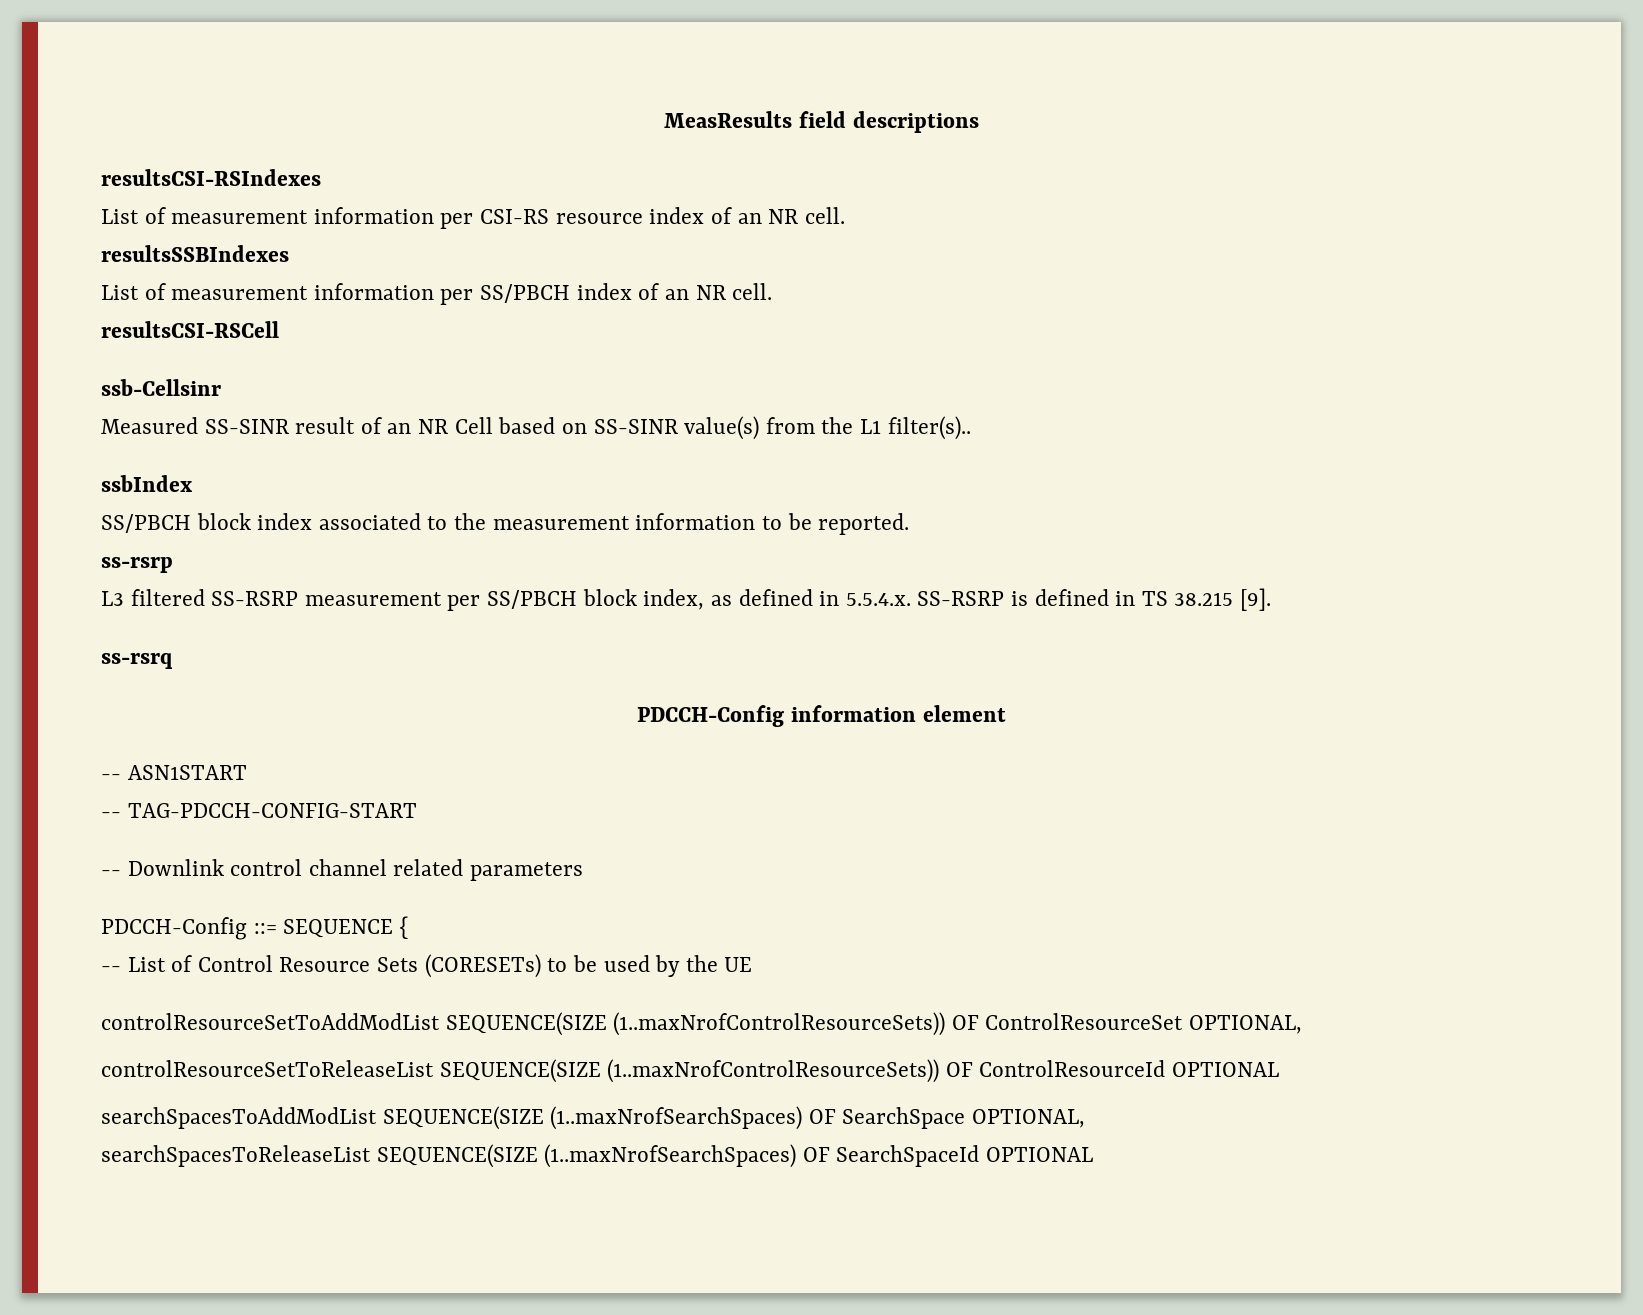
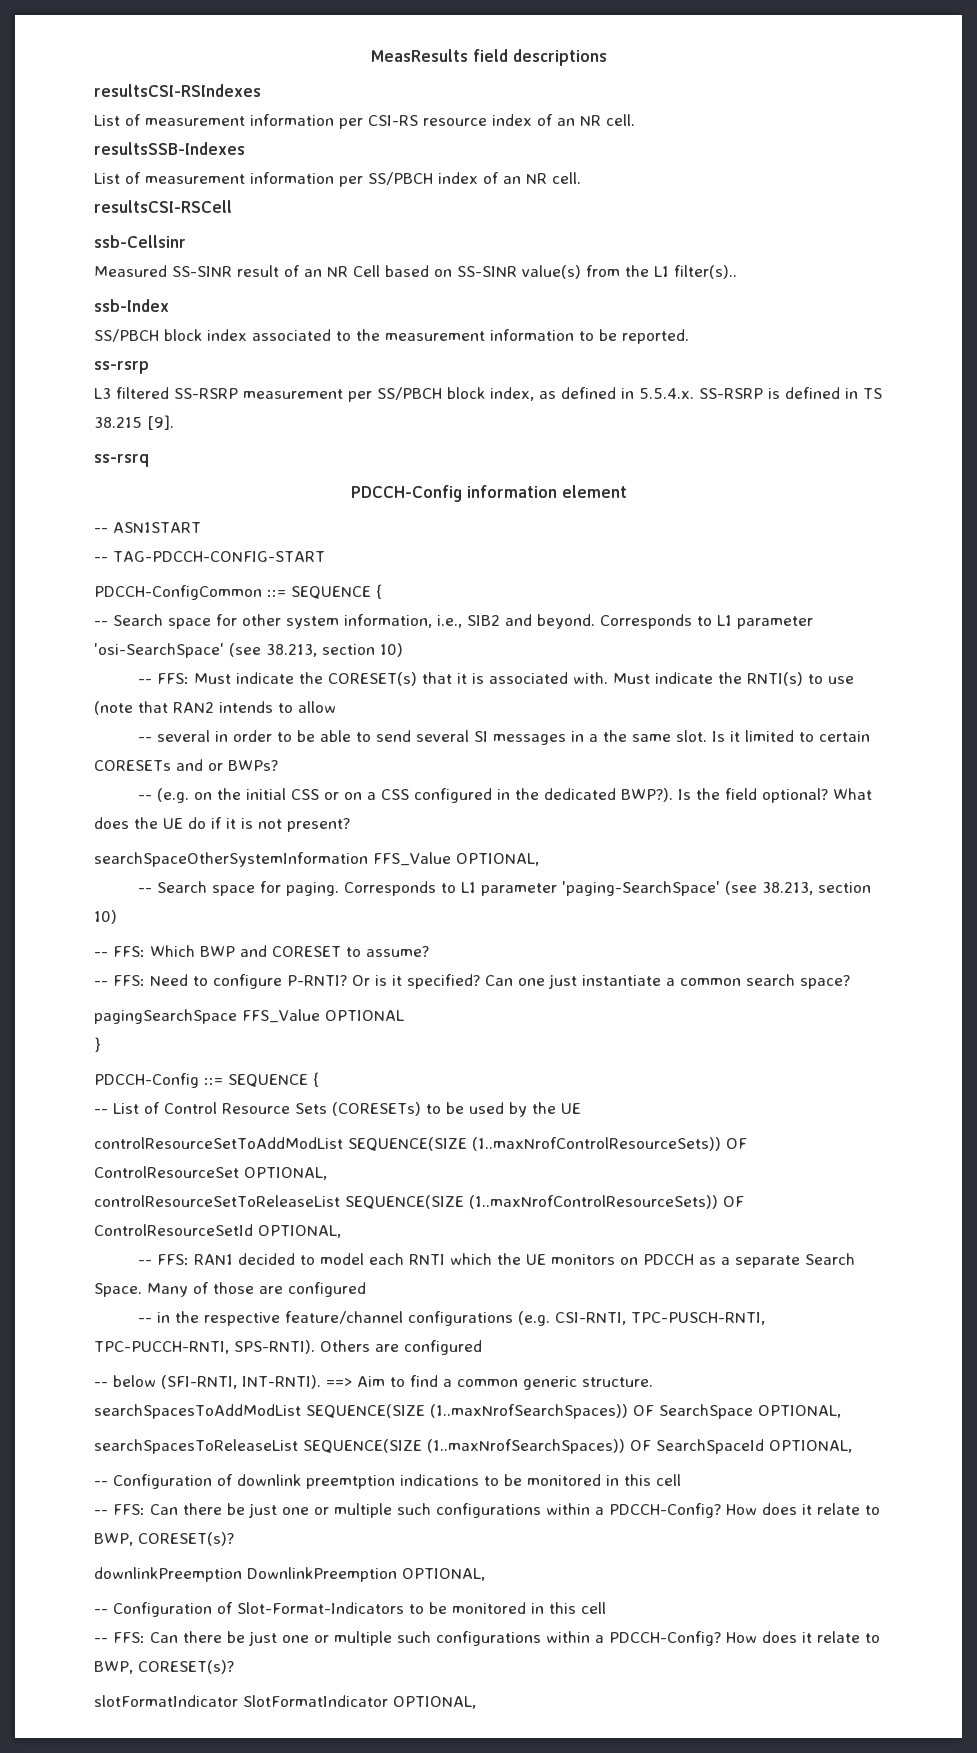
- resultsSSBIndexes
+ resultsSSB-Indexes
- ssbIndex
+ ssb-Index
- -- Downlink control channel related parameters
+ PDCCH-ConfigCommon ::= SEQUENCE {
+ -- Search space for other system information, i.e., SIB2 and beyond. Corresponds to L1 parameter 'osi-SearchSpace' (see 38.213, section 10)
+ -- FFS: Must indicate the CORESET(s) that it is associated with. Must indicate the RNTI(s) to use (note that RAN2 intends to allow
+ -- several in order to be able to send several SI messages in a the same slot. Is it limited to certain CORESETs and or BWPs?
+ -- (e.g. on the initial CSS or on a CSS configured in the dedicated BWP?). Is the field optional? What does the UE do if it is not present?
+ searchSpaceOtherSystemInformation FFS_Value OPTIONAL,
+ -- Search space for paging. Corresponds to L1 parameter 'paging-SearchSpace' (see 38.213, section 10)
+ -- FFS: Which BWP and CORESET to assume?
+ -- FFS: Need to configure P-RNTI? Or is it specified? Can one just instantiate a common search space?
+ pagingSearchSpace FFS_Value OPTIONAL
+ }
- controlResourceSetToReleaseList SEQUENCE(SIZE (1..maxNrofControlResourceSets)) OF ControlResourceId OPTIONAL
+ controlResourceSetToReleaseList SEQUENCE(SIZE (1..maxNrofControlResourceSets)) OF ControlResourceSetId OPTIONAL,
+ -- FFS: RAN1 decided to model each RNTI which the UE monitors on PDCCH as a separate Search Space. Many of those are configured
+ -- in the respective feature/channel configurations (e.g. CSI-RNTI, TPC-PUSCH-RNTI, TPC-PUCCH-RNTI, SPS-RNTI). Others are configured
+ -- below (SFI-RNTI, INT-RNTI). ==> Aim to find a common generic structure.
- searchSpacesToAddModList SEQUENCE(SIZE (1..maxNrofSearchSpaces) OF SearchSpace OPTIONAL,
+ searchSpacesToAddModList SEQUENCE(SIZE (1..maxNrofSearchSpaces)) OF SearchSpace OPTIONAL,
- searchSpacesToReleaseList SEQUENCE(SIZE (1..maxNrofSearchSpaces) OF SearchSpaceId OPTIONAL
+ searchSpacesToReleaseList SEQUENCE(SIZE (1..maxNrofSearchSpaces)) OF SearchSpaceId OPTIONAL,
+ -- Configuration of downlink preemtption indications to be monitored in this cell
+ -- FFS: Can there be just one or multiple such configurations within a PDCCH-Config? How does it relate to BWP, CORESET(s)?
+ downlinkPreemption DownlinkPreemption OPTIONAL,
+ -- Configuration of Slot-Format-Indicators to be monitored in this cell
+ -- FFS: Can there be just one or multiple such configurations within a PDCCH-Config? How does it relate to BWP, CORESET(s)?
+ slotFormatIndicator SlotFormatIndicator OPTIONAL,

